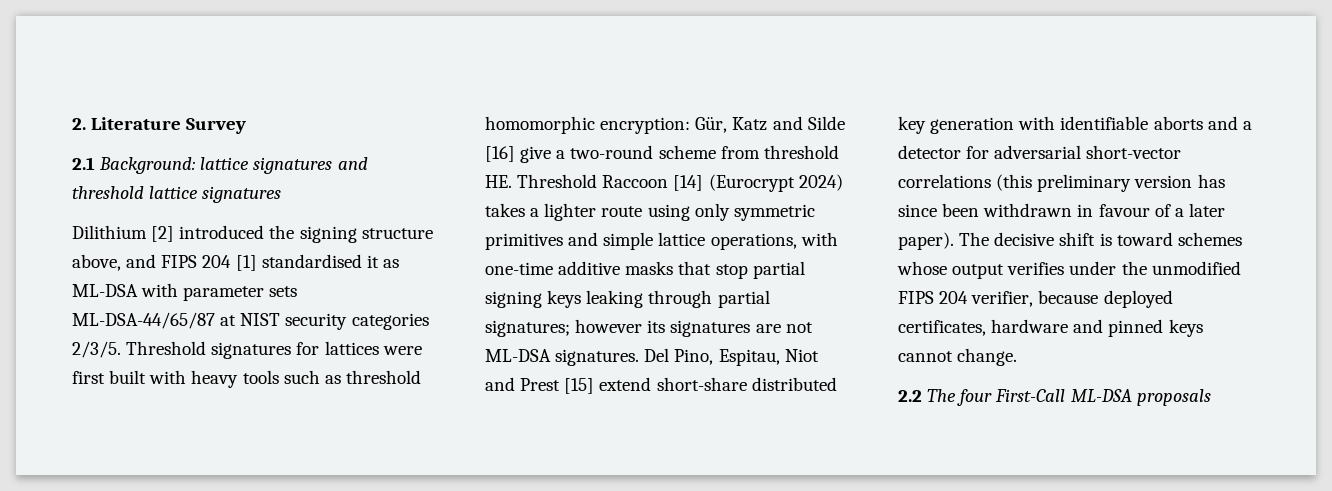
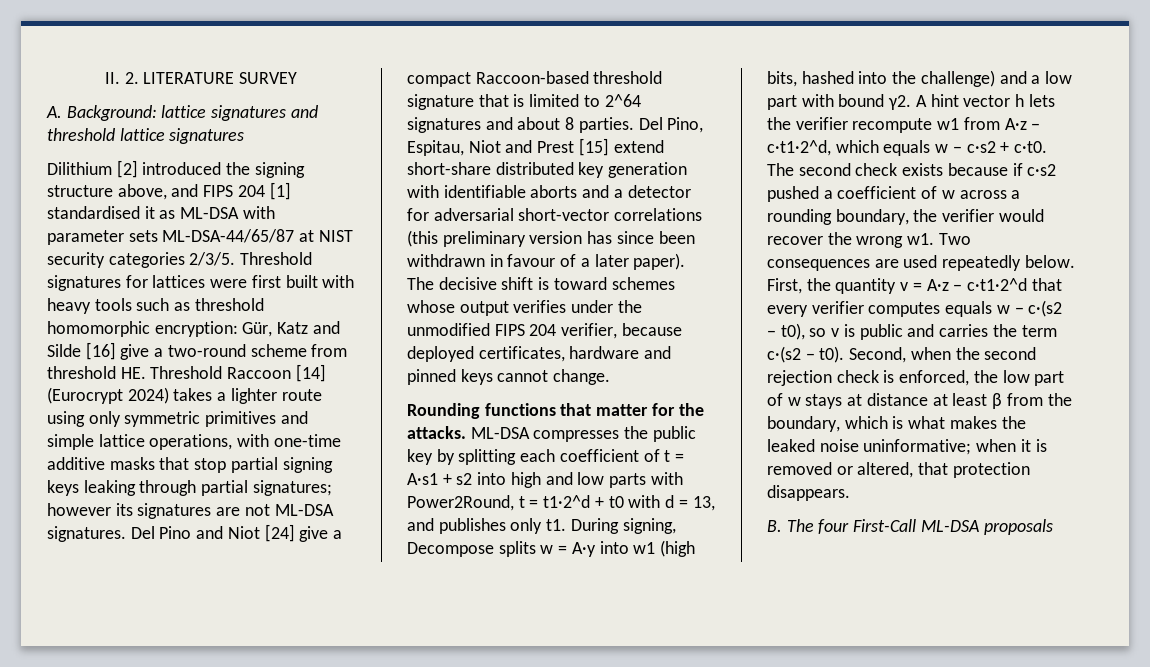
- 2. Literature Survey
- 2.1 Background: lattice signatures and threshold lattice signatures
+ II. 2. LITERATURE SURVEY
+ A. Background: lattice signatures and threshold lattice signatures
- Del Pino, Espitau, Niot and Prest [15] extend short-share distributed key generation with identifiable aborts and a detector for adversarial short-vector correlations (this preliminary version has since been withdrawn in favour of a later paper).
+ Del Pino and Niot [24] give a compact Raccoon-based threshold signature that is limited to 2^64 signatures and about 8 parties. Del Pino, Espitau, Niot and Prest [15] extend short-share distributed key generation with identifiable aborts and a detector for adversarial short-vector correlations (this preliminary version has since been withdrawn in favour of a later paper).
- 2.2 The four First-Call ML-DSA proposals
+ Rounding functions that matter for the attacks. ML-DSA compresses the public key by splitting each coefficient of t = A·s1 + s2 into high and low parts with Power2Round, t = t1·2^d + t0 with d = 13, and publishes only t1. During signing, Decompose splits w = A·y into w1 (high bits, hashed into the challenge) and a low part with bound γ2. A hint vector h lets the verifier recompute w1 from A·z − c·t1·2^d, which equals w − c·s2 + c·t0. The second check exists because if c·s2 pushed a coefficient of w across a rounding boundary, the verifier would recover the wrong w1. Two consequences are used repeatedly below. First, the quantity v = A·z − c·t1·2^d that every verifier computes equals w − c·(s2 − t0), so v is public and carries the term c·(s2 − t0). Second, when the second rejection check is enforced, the low part of w stays at distance at least β from the boundary, which is what makes the leaked noise uninformative; when it is removed or altered, that protection disappears.
+ B. The four First-Call ML-DSA proposals

